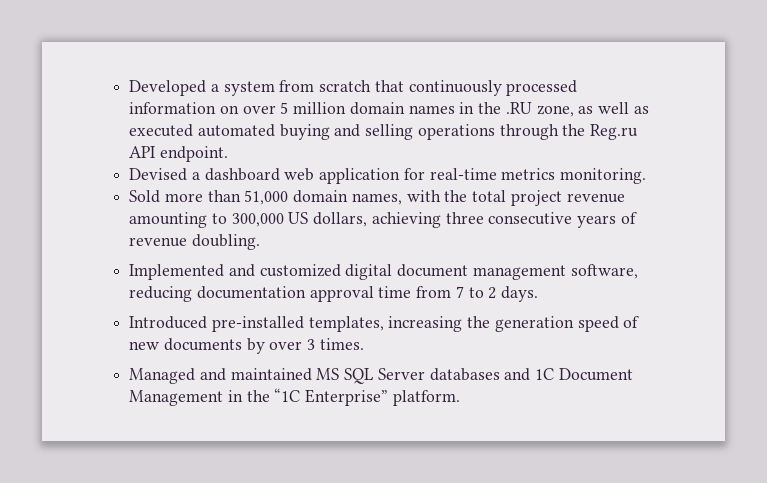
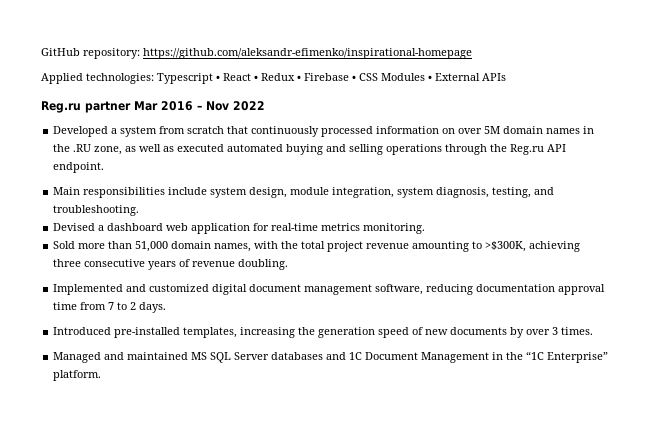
+ GitHub repository: https://github.com/aleksandr-efimenko/inspirational-homepage
+ Applied technologies: Typescript • React • Redux • Firebase • CSS Modules • External APIs
+ Reg.ru partner Mar 2016 – Nov 2022
- Developed a system from scratch that continuously processed information on over 5 million domain names in the .RU zone, as well as executed automated buying and selling operations through the Reg.ru API endpoint.
+ Developed a system from scratch that continuously processed information on over 5M domain names in the .RU zone, as well as executed automated buying and selling operations through the Reg.ru API endpoint.
+ Main responsibilities include system design, module integration, system diagnosis, testing, and troubleshooting.
- Sold more than 51,000 domain names, with the total project revenue amounting to 300,000 US dollars, achieving three consecutive years of revenue doubling.
+ Sold more than 51,000 domain names, with the total project revenue amounting to >$300K, achieving three consecutive years of revenue doubling.

